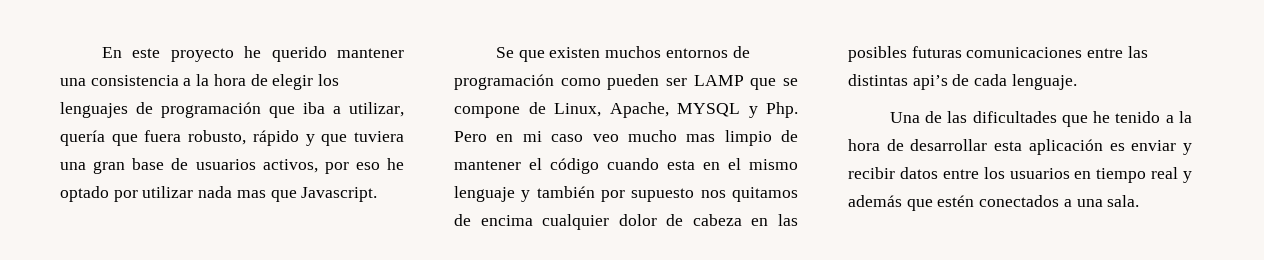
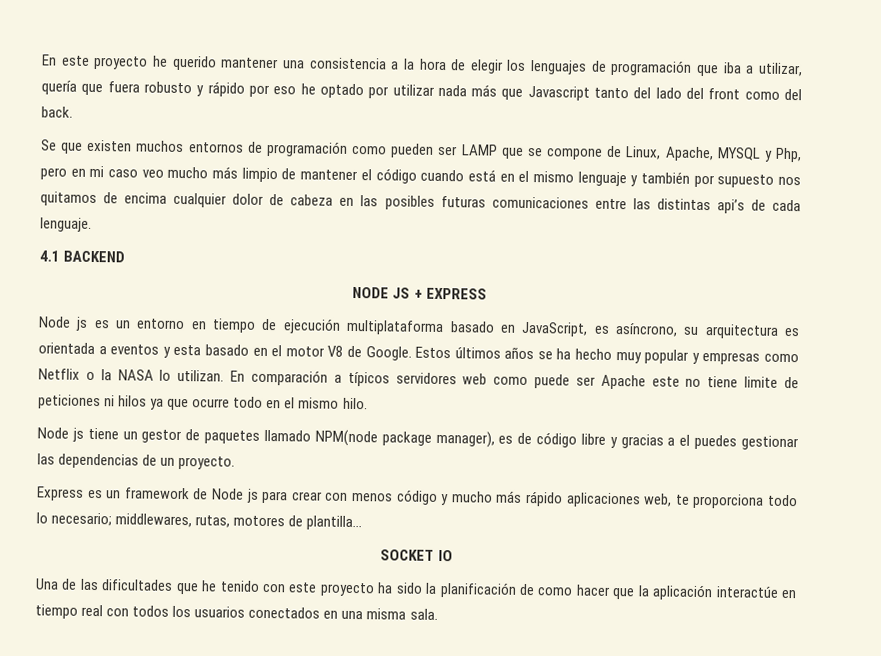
- En este proyecto he querido mantener una consistencia a la hora de elegir los lenguajes de programación que iba a utilizar, quería que fuera robusto, rápido y que tuviera una gran base de usuarios activos, por eso he optado por utilizar nada mas que Javascript.
+ En este proyecto he querido mantener una consistencia a la hora de elegir los lenguajes de programación que iba a utilizar, quería que fuera robusto y rápido por eso he optado por utilizar nada más que Javascript tanto del lado del front como del back.
- Se que existen muchos entornos de programación como pueden ser LAMP que se compone de Linux, Apache, MYSQL y Php. Pero en mi caso veo mucho mas limpio de mantener el código cuando esta en el mismo lenguaje y también por supuesto nos quitamos de encima cualquier dolor de cabeza en las posibles futuras comunicaciones entre las distintas api’s de cada lenguaje.
+ Se que existen muchos entornos de programación como pueden ser LAMP que se compone de Linux, Apache, MYSQL y Php, pero en mi caso veo mucho más limpio de mantener el código cuando está en el mismo lenguaje y también por supuesto nos quitamos de encima cualquier dolor de cabeza en las posibles futuras comunicaciones entre las distintas api’s de cada lenguaje.
+ 4.1 BACKEND
+ NODE JS + EXPRESS
+ Node js es un entorno en tiempo de ejecución multiplataforma basado en JavaScript, es asíncrono, su arquitectura es orientada a eventos y esta basado en el motor V8 de Google. Estos últimos años se ha hecho muy popular y empresas como Netflix o la NASA lo utilizan. En comparación a típicos servidores web como puede ser Apache este no tiene limite de peticiones ni hilos ya que ocurre todo en el mismo hilo.
+ Node js tiene un gestor de paquetes llamado NPM(node package manager), es de código libre y gracias a el puedes gestionar las dependencias de un proyecto.
+ Express es un framework de Node js para crear con menos código y mucho más rápido aplicaciones web, te proporciona todo lo necesario; middlewares, rutas, motores de plantilla…
+ SOCKET IO
- Una de las dificultades que he tenido a la hora de desarrollar esta aplicación es enviar y recibir datos entre los usuarios en tiempo real y además que estén conectados a una sala.
+ Una de las dificultades que he tenido con este proyecto ha sido la planificación de como hacer que la aplicación interactúe en tiempo real con todos los usuarios conectados en una misma sala.

